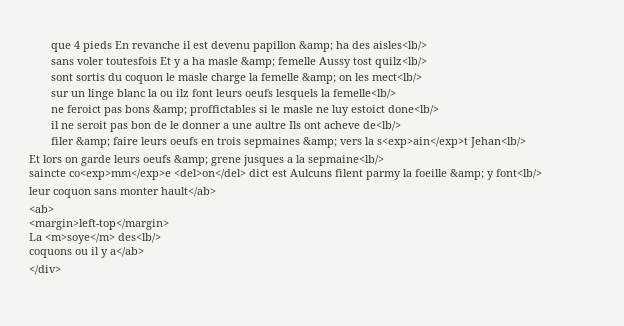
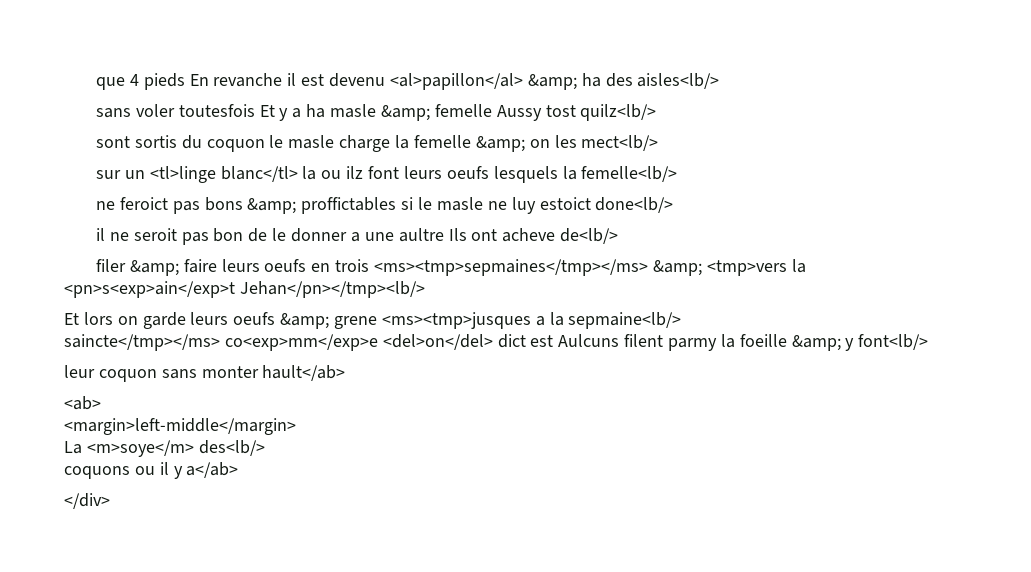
- que 4 pieds En revanche il est devenu papillon &amp; ha des aisles<lb/>
+ que 4 pieds En revanche il est devenu <al>papillon</al> &amp; ha des aisles<lb/>
- sur un linge blanc la ou ilz font leurs oeufs lesquels la femelle<lb/>
+ sur un <tl>linge blanc</tl> la ou ilz font leurs oeufs lesquels la femelle<lb/>
- filer &amp; faire leurs oeufs en trois sepmaines &amp; vers la s<exp>ain</exp>t Jehan<lb/>
+ filer &amp; faire leurs oeufs en trois <ms><tmp>sepmaines</tmp></ms> &amp; <tmp>vers la <pn>s<exp>ain</exp>t Jehan</pn></tmp><lb/>
- Et lors on garde leurs oeufs &amp; grene jusques a la sepmaine<lb/>
+ Et lors on garde leurs oeufs &amp; grene <ms><tmp>jusques a la sepmaine<lb/>
- saincte co<exp>mm</exp>e <del>on</del> dict est Aulcuns filent parmy la foeille &amp; y font<lb/>
+ saincte</tmp></ms> co<exp>mm</exp>e <del>on</del> dict est Aulcuns filent parmy la foeille &amp; y font<lb/>
- <margin>left-top</margin>
+ <margin>left-middle</margin>

